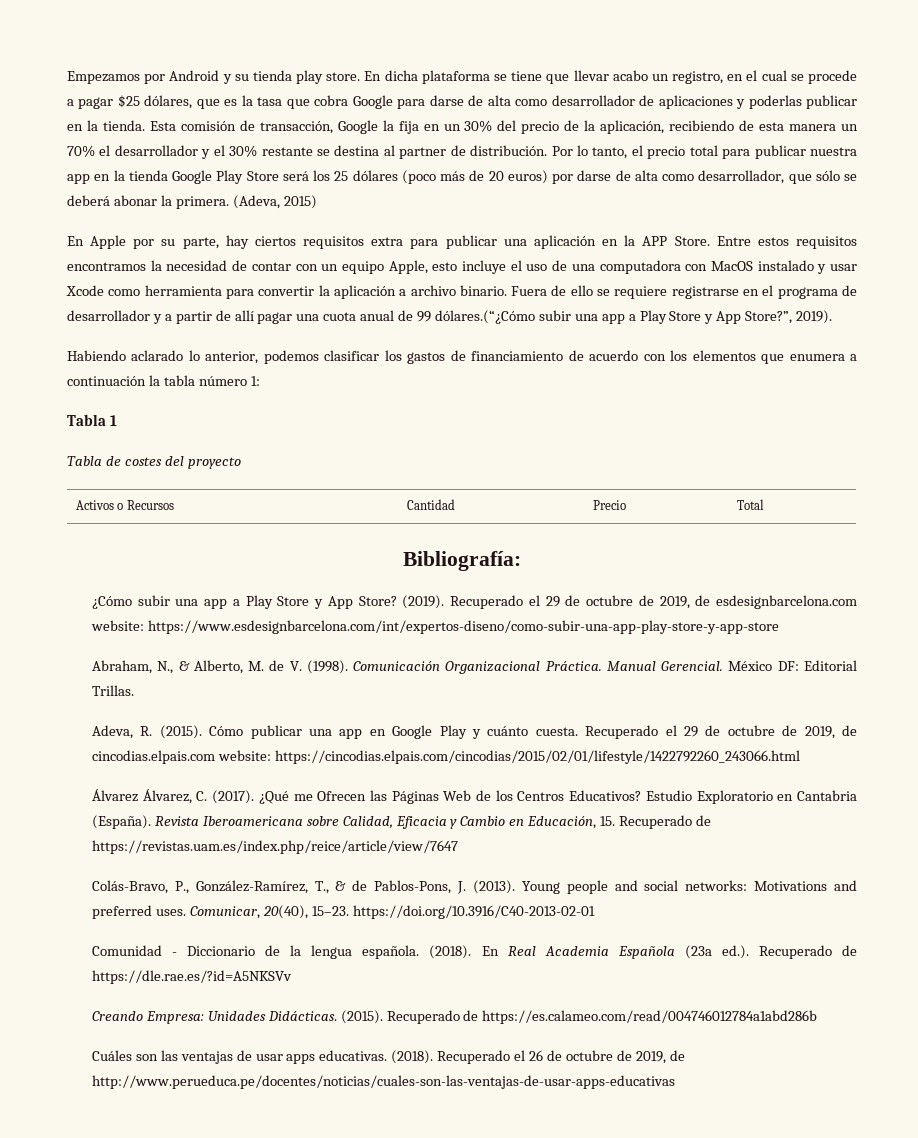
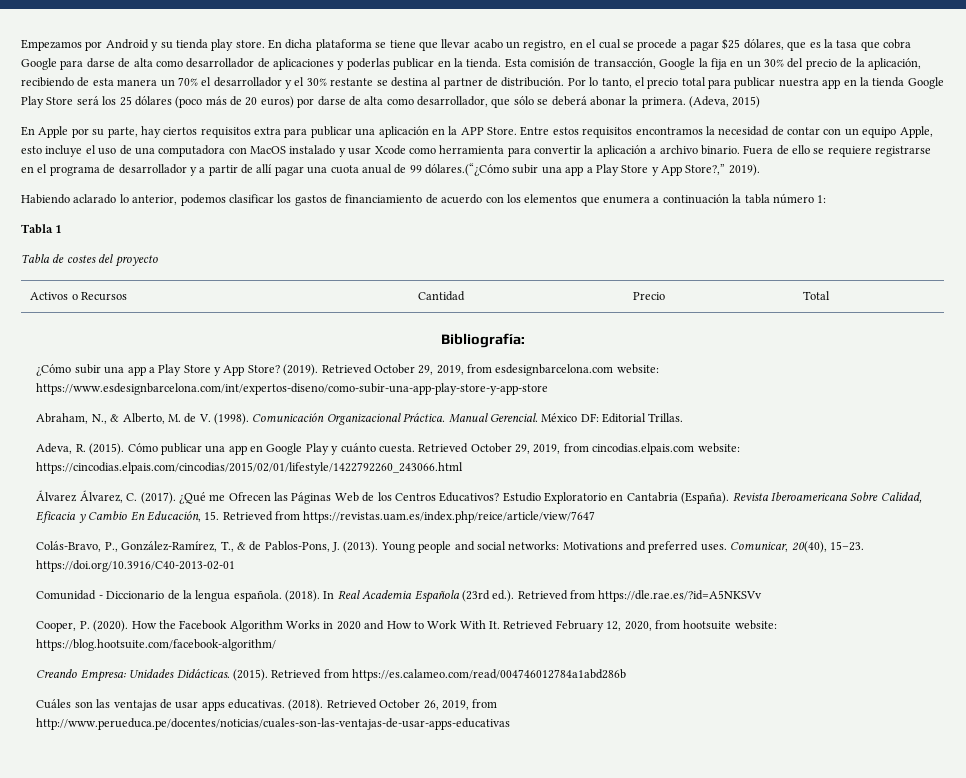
- Fuera de ello se requiere registrarse en el programa de desarrollador y a partir de allí pagar una cuota anual de 99 dólares.(“¿Cómo subir una app a Play Store y App Store?”, 2019).
+ Fuera de ello se requiere registrarse en el programa de desarrollador y a partir de allí pagar una cuota anual de 99 dólares.(“¿Cómo subir una app a Play Store y App Store?,” 2019).
- Recuperado el 29 de octubre de 2019, de esdesignbarcelona.com website: https://www.esdesignbarcelona.com/int/expertos-diseno/como-subir-una-app-play-store-y-app-store
+ Retrieved October 29, 2019, from esdesignbarcelona.com website: https://www.esdesignbarcelona.com/int/expertos-diseno/como-subir-una-app-play-store-y-app-store
- Recuperado el 29 de octubre de 2019, de cincodias.elpais.com website: https://cincodias.elpais.com/cincodias/2015/02/01/lifestyle/1422792260_243066.html
+ Retrieved October 29, 2019, from cincodias.elpais.com website: https://cincodias.elpais.com/cincodias/2015/02/01/lifestyle/1422792260_243066.html
- Revista Iberoamericana sobre Calidad, Eficacia y Cambio en Educación, 15. Recuperado de https://revistas.uam.es/index.php/reice/article/view/7647
+ Revista Iberoamericana Sobre Calidad, Eficacia y Cambio En Educación, 15. Retrieved from https://revistas.uam.es/index.php/reice/article/view/7647
- En Real Academia Española (23a ed.). Recuperado de https://dle.rae.es/?id=A5NKSVv
+ In Real Academia Española (23rd ed.). Retrieved from https://dle.rae.es/?id=A5NKSVv
+ Cooper, P. (2020). How the Facebook Algorithm Works in 2020 and How to Work With It. Retrieved February 12, 2020, from hootsuite website: https://blog.hootsuite.com/facebook-algorithm/
- Recuperado de https://es.calameo.com/read/004746012784a1abd286b
+ Retrieved from https://es.calameo.com/read/004746012784a1abd286b
- Recuperado el 26 de octubre de 2019, de http://www.perueduca.pe/docentes/noticias/cuales-son-las-ventajas-de-usar-apps-educativas
+ Retrieved October 26, 2019, from http://www.perueduca.pe/docentes/noticias/cuales-son-las-ventajas-de-usar-apps-educativas

